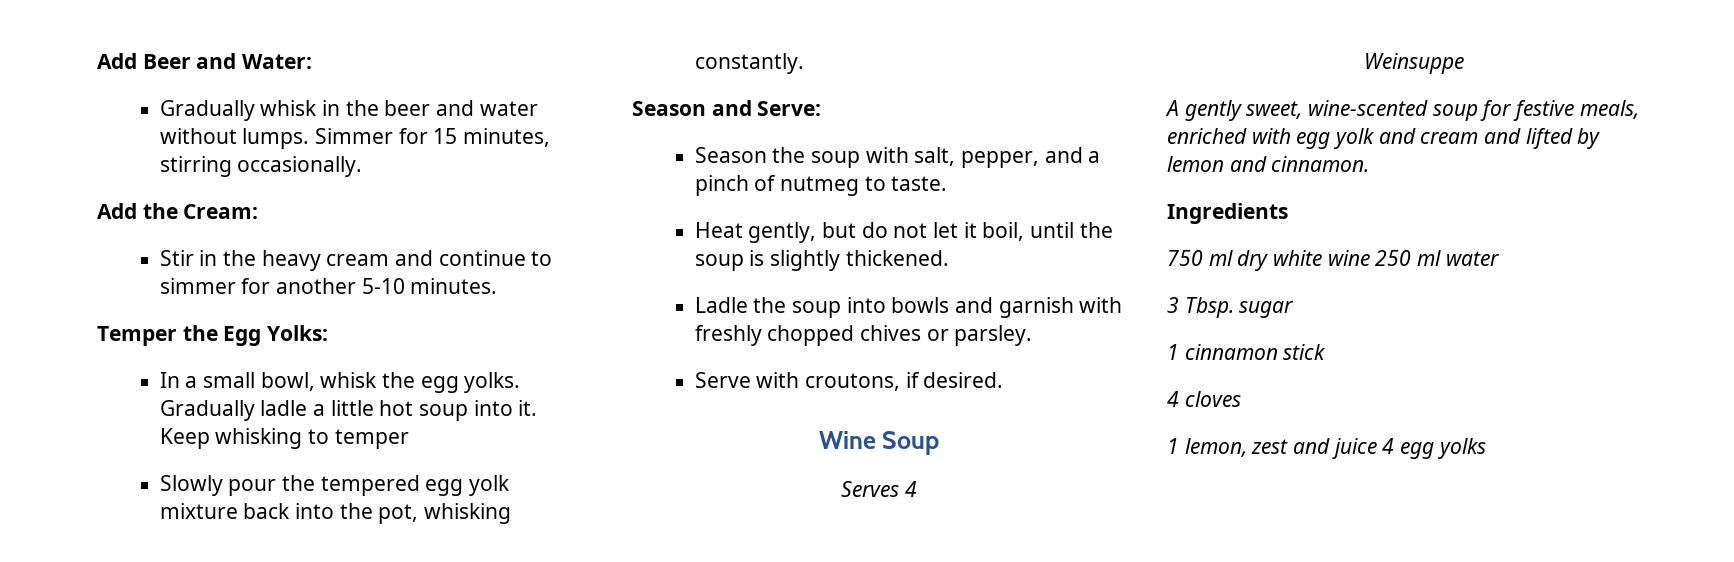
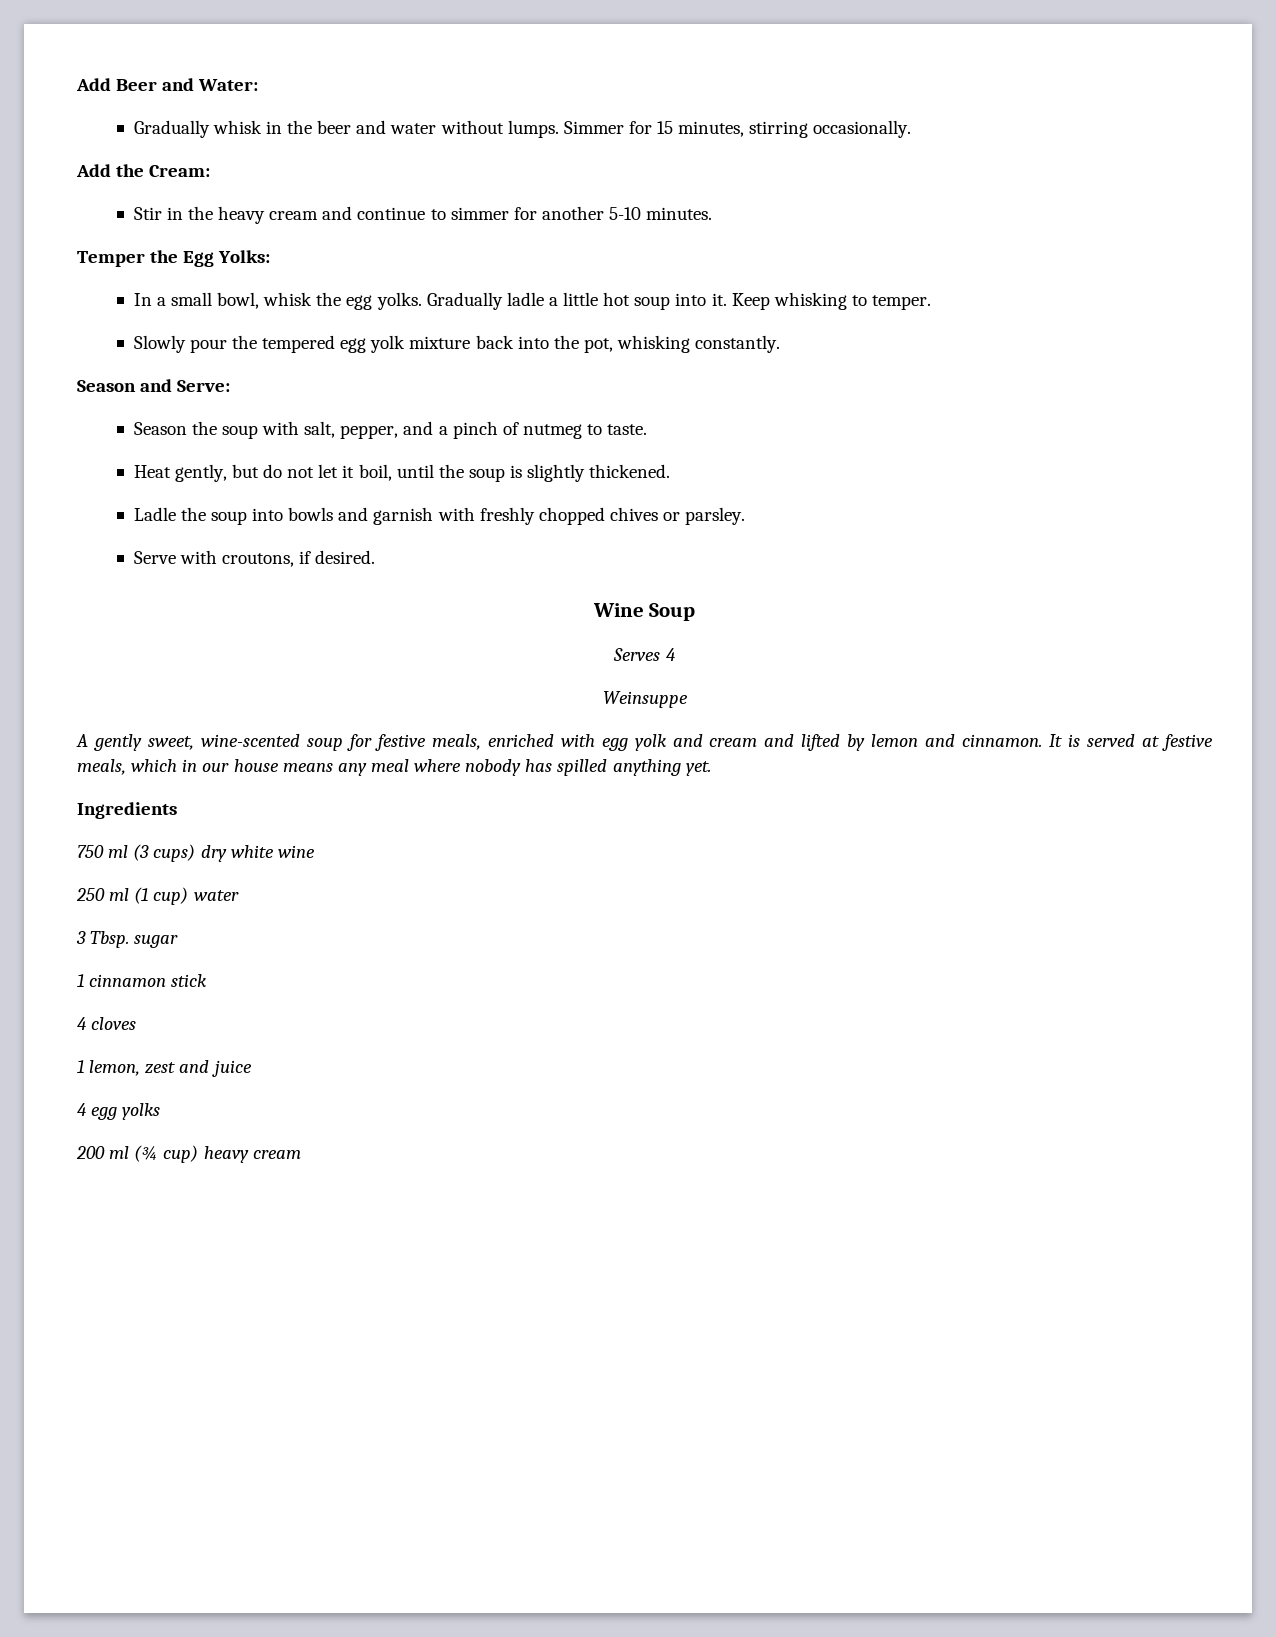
- Keep whisking to temper
+ Keep whisking to temper.
+ It is served at festive meals, which in our house means any meal where nobody has spilled anything yet.
- 750 ml dry white wine 250 ml water
+ 750 ml (3 cups) dry white wine
+ 250 ml (1 cup) water
- 1 lemon, zest and juice 4 egg yolks
+ 1 lemon, zest and juice
+ 4 egg yolks
+ 200 ml (¾ cup) heavy cream

